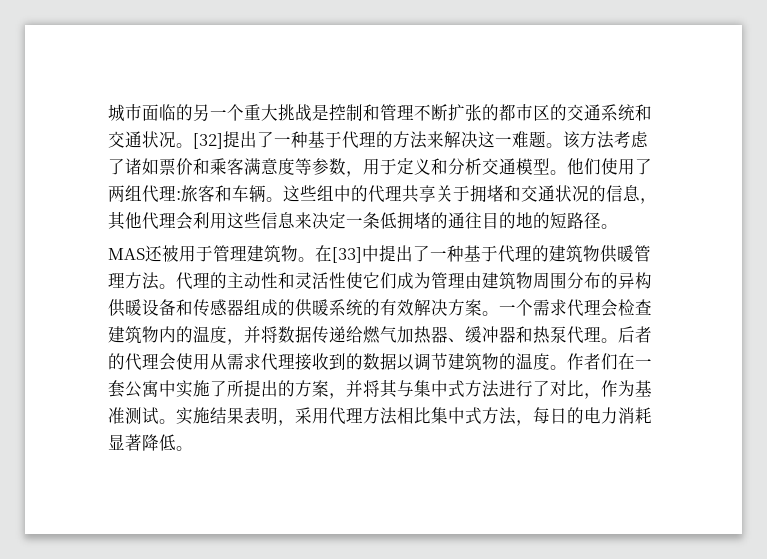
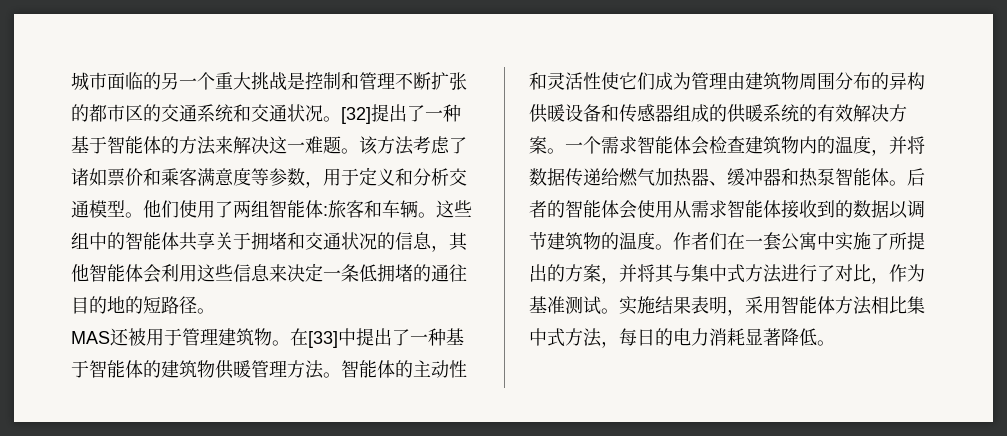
- [32]提出了一种基于代理的方法来解决这一难题。
+ [32]提出了一种基于智能体的方法来解决这一难题。
- 他们使用了两组代理:旅客和车辆。
+ 他们使用了两组智能体:旅客和车辆。
- 这些组中的代理共享关于拥堵和交通状况的信息，其他代理会利用这些信息来决定一条低拥堵的通往目的地的短路径。
+ 这些组中的智能体共享关于拥堵和交通状况的信息，其他智能体会利用这些信息来决定一条低拥堵的通往目的地的短路径。
- 在[33]中提出了一种基于代理的建筑物供暖管理方法。
+ 在[33]中提出了一种基于智能体的建筑物供暖管理方法。
- 代理的主动性和灵活性使它们成为管理由建筑物周围分布的异构供暖设备和传感器组成的供暖系统的有效解决方案。
+ 智能体的主动性和灵活性使它们成为管理由建筑物周围分布的异构供暖设备和传感器组成的供暖系统的有效解决方案。
- 一个需求代理会检查建筑物内的温度，并将数据传递给燃气加热器、缓冲器和热泵代理。
+ 一个需求智能体会检查建筑物内的温度，并将数据传递给燃气加热器、缓冲器和热泵智能体。
- 后者的代理会使用从需求代理接收到的数据以调节建筑物的温度。
+ 后者的智能体会使用从需求智能体接收到的数据以调节建筑物的温度。
- 实施结果表明，采用代理方法相比集中式方法，每日的电力消耗显著降低。
+ 实施结果表明，采用智能体方法相比集中式方法，每日的电力消耗显著降低。

